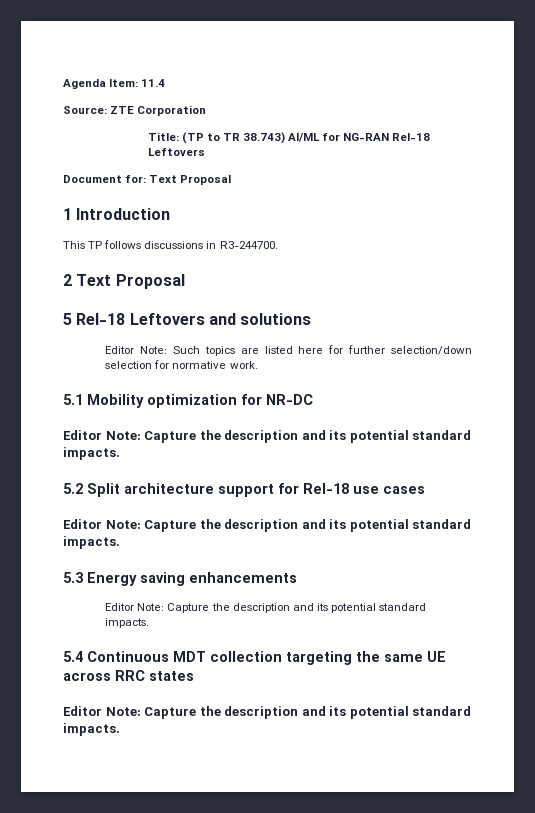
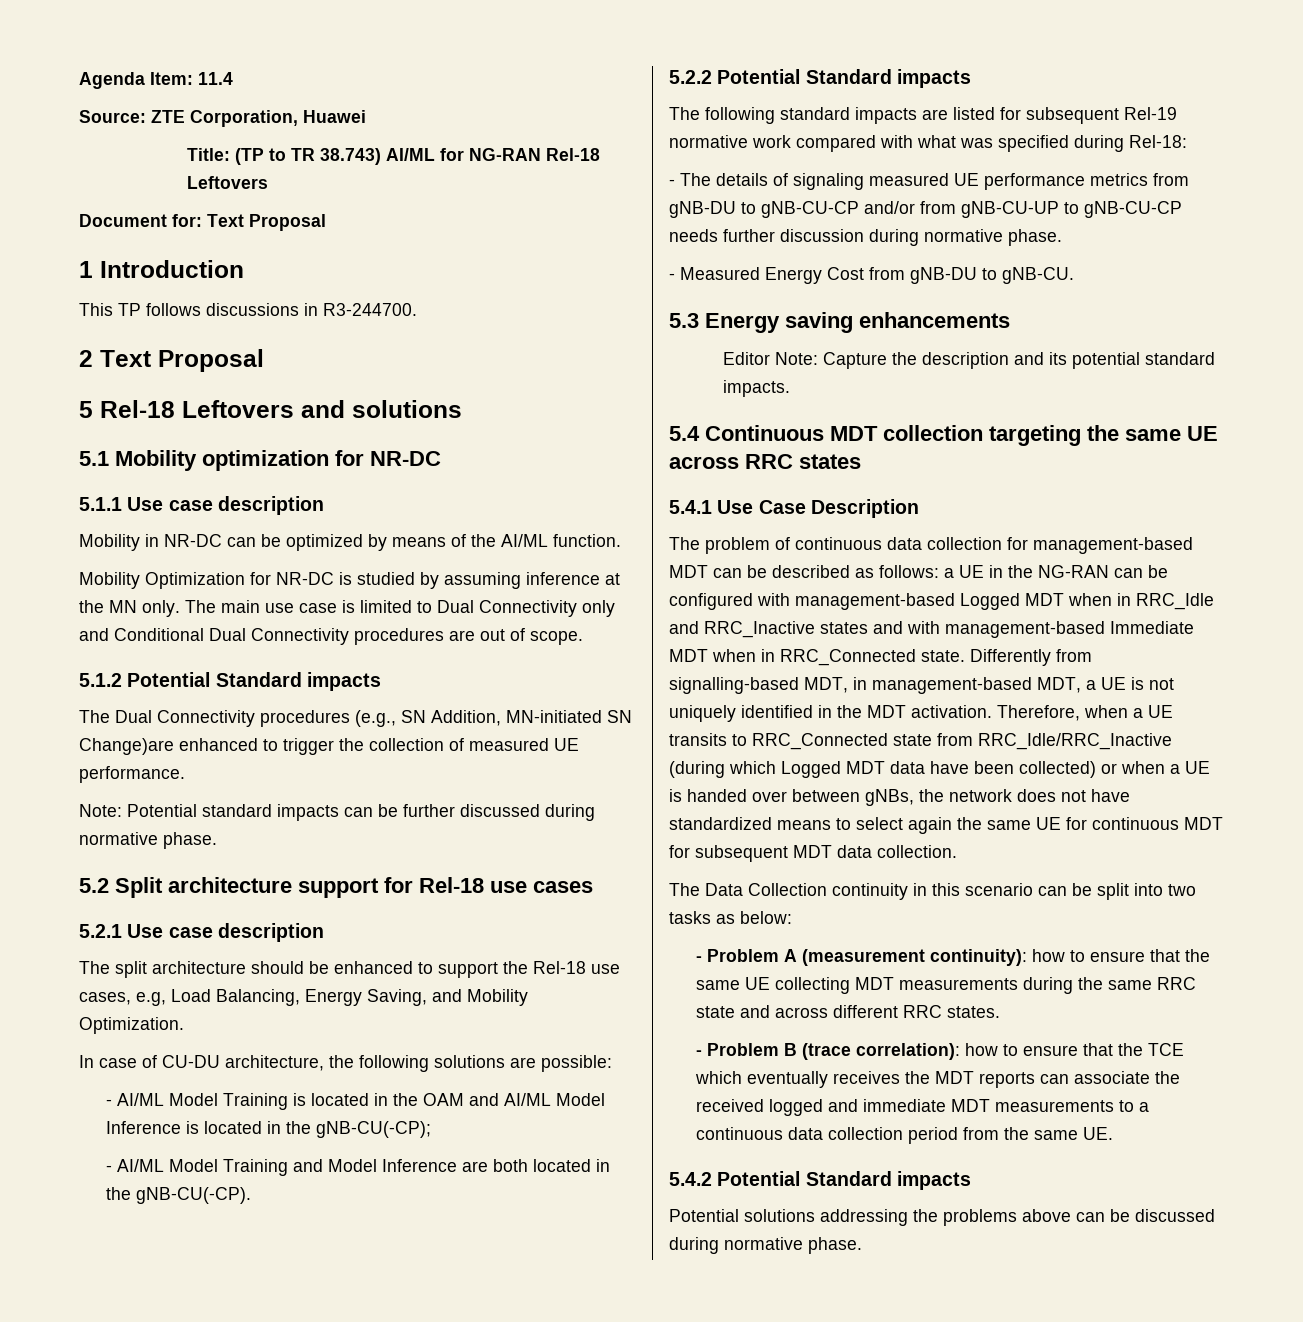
- Source: ZTE Corporation
+ Source: ZTE Corporation, Huawei
- Editor Note: Such topics are listed here for further selection/down selection for normative work.
  5.1 Mobility optimization for NR-DC
- Editor Note: Capture the description and its potential standard impacts.
+ 5.1.1 Use case description
+ Mobility in NR-DC can be optimized by means of the AI/ML function.
+ Mobility Optimization for NR-DC is studied by assuming inference at the MN only. The main use case is limited to Dual Connectivity only and Conditional Dual Connectivity procedures are out of scope.
+ 5.1.2 Potential Standard impacts
+ The Dual Connectivity procedures (e.g., SN Addition, MN-initiated SN Change)are enhanced to trigger the collection of measured UE performance.
+ Note: Potential standard impacts can be further discussed during normative phase.
  5.2 Split architecture support for Rel-18 use cases
- Editor Note: Capture the description and its potential standard impacts.
+ 5.2.1 Use case description
+ The split architecture should be enhanced to support the Rel-18 use cases, e.g, Load Balancing, Energy Saving, and Mobility Optimization.
+ In case of CU-DU architecture, the following solutions are possible:
+ - AI/ML Model Training is located in the OAM and AI/ML Model Inference is located in the gNB-CU(-CP);
+ - AI/ML Model Training and Model Inference are both located in the gNB-CU(-CP).
+ 5.2.2 Potential Standard impacts
+ The following standard impacts are listed for subsequent Rel-19 normative work compared with what was specified during Rel-18:
+ - The details of signaling measured UE performance metrics from gNB-DU to gNB-CU-CP and/or from gNB-CU-UP to gNB-CU-CP needs further discussion during normative phase.
+ - Measured Energy Cost from gNB-DU to gNB-CU.
  5.4 Continuous MDT collection targeting the same UE across RRC states
- Editor Note: Capture the description and its potential standard impacts.
+ 5.4.1 Use Case Description
+ The problem of continuous data collection for management-based MDT can be described as follows: a UE in the NG-RAN can be configured with management-based Logged MDT when in RRC_Idle and RRC_Inactive states and with management-based Immediate MDT when in RRC_Connected state. Differently from signalling-based MDT, in management-based MDT, a UE is not uniquely identified in the MDT activation. Therefore, when a UE transits to RRC_Connected state from RRC_Idle/RRC_Inactive (during which Logged MDT data have been collected) or when a UE is handed over between gNBs, the network does not have standardized means to select again the same UE for continuous MDT for subsequent MDT data collection.
+ The Data Collection continuity in this scenario can be split into two tasks as below:
+ - Problem A (measurement continuity): how to ensure that the same UE collecting MDT measurements during the same RRC state and across different RRC states.
+ - Problem B (trace correlation): how to ensure that the TCE which eventually receives the MDT reports can associate the received logged and immediate MDT measurements to a continuous data collection period from the same UE.
+ 5.4.2 Potential Standard impacts
+ Potential solutions addressing the problems above can be discussed during normative phase.

